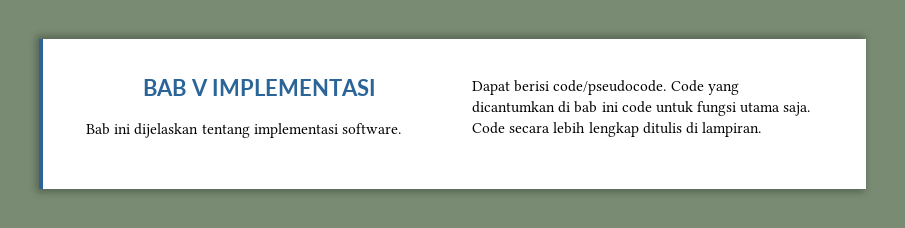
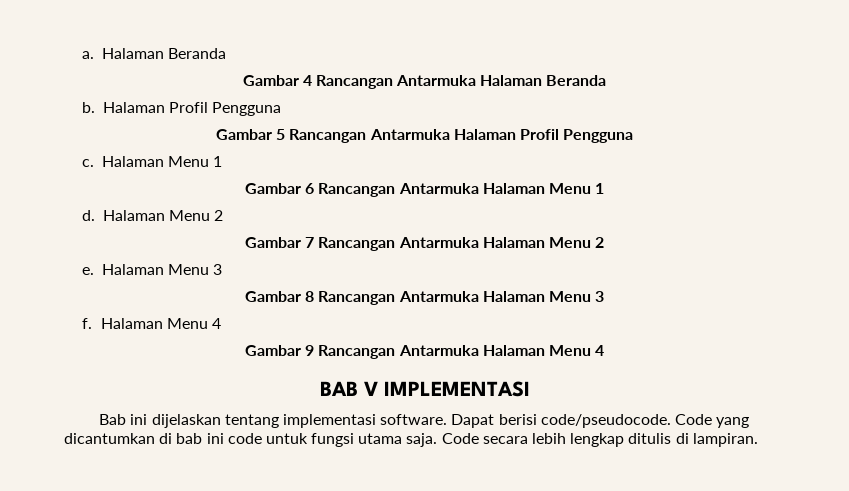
+ a. Halaman Beranda
+ Gambar 4 Rancangan Antarmuka Halaman Beranda
+ b. Halaman Profil Pengguna
+ Gambar 5 Rancangan Antarmuka Halaman Profil Pengguna
+ c. Halaman Menu 1
+ Gambar 6 Rancangan Antarmuka Halaman Menu 1
+ d. Halaman Menu 2
+ Gambar 7 Rancangan Antarmuka Halaman Menu 2
+ e. Halaman Menu 3
+ Gambar 8 Rancangan Antarmuka Halaman Menu 3
+ f. Halaman Menu 4
+ Gambar 9 Rancangan Antarmuka Halaman Menu 4

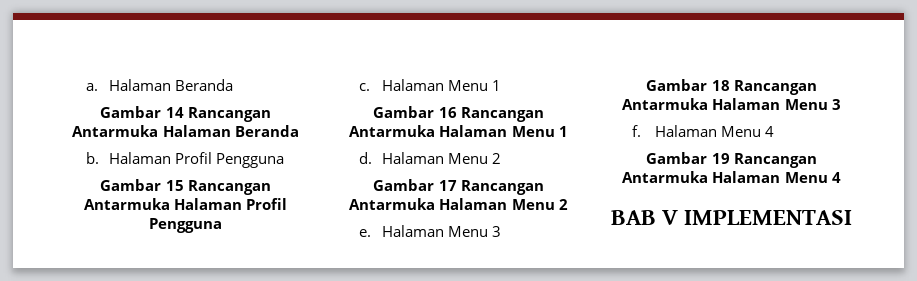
- Gambar 4 Rancangan Antarmuka Halaman Beranda
+ Gambar 14 Rancangan Antarmuka Halaman Beranda
- Gambar 5 Rancangan Antarmuka Halaman Profil Pengguna
+ Gambar 15 Rancangan Antarmuka Halaman Profil Pengguna
- Gambar 6 Rancangan Antarmuka Halaman Menu 1
+ Gambar 16 Rancangan Antarmuka Halaman Menu 1
- Gambar 7 Rancangan Antarmuka Halaman Menu 2
+ Gambar 17 Rancangan Antarmuka Halaman Menu 2
- Gambar 8 Rancangan Antarmuka Halaman Menu 3
+ Gambar 18 Rancangan Antarmuka Halaman Menu 3
- Gambar 9 Rancangan Antarmuka Halaman Menu 4
+ Gambar 19 Rancangan Antarmuka Halaman Menu 4
- Bab ini dijelaskan tentang implementasi software. Dapat berisi code/pseudocode. Code yang dicantumkan di bab ini code untuk fungsi utama saja. Code secara lebih lengkap ditulis di lampiran.

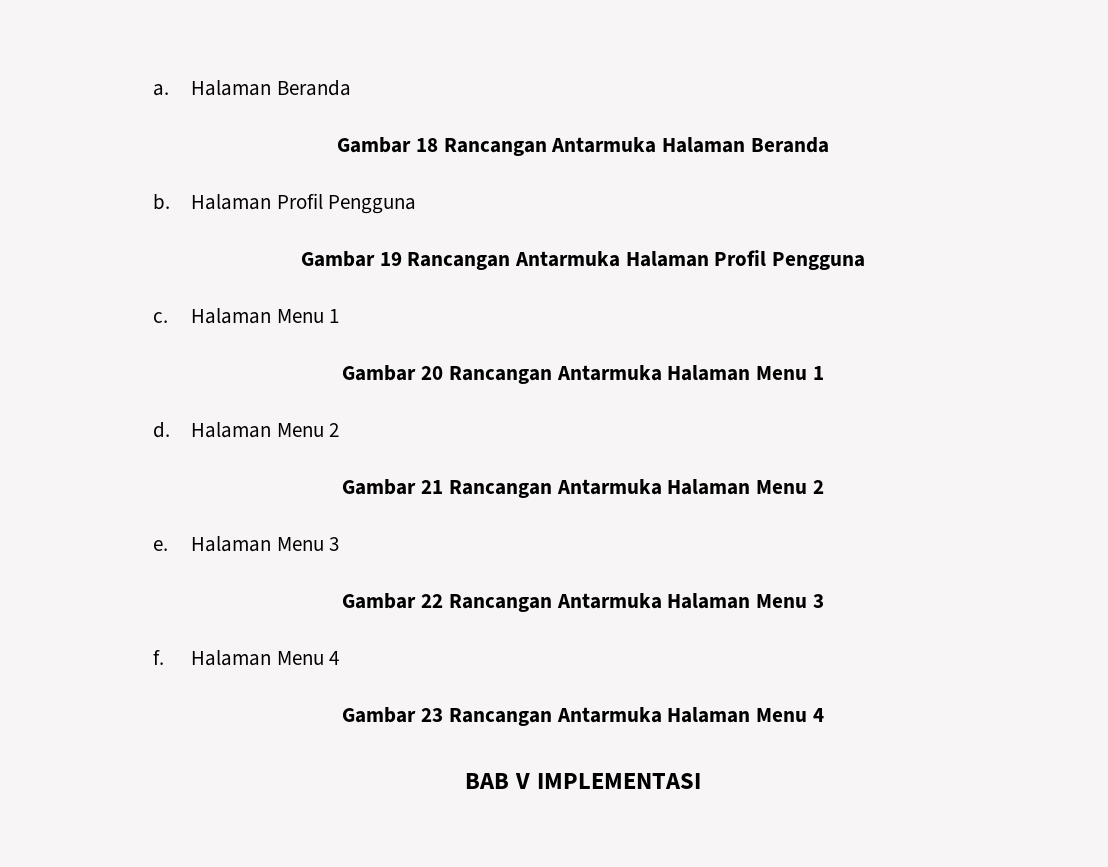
- Gambar 14 Rancangan Antarmuka Halaman Beranda
+ Gambar 18 Rancangan Antarmuka Halaman Beranda
- Gambar 15 Rancangan Antarmuka Halaman Profil Pengguna
+ Gambar 19 Rancangan Antarmuka Halaman Profil Pengguna
- Gambar 16 Rancangan Antarmuka Halaman Menu 1
+ Gambar 20 Rancangan Antarmuka Halaman Menu 1
- Gambar 17 Rancangan Antarmuka Halaman Menu 2
+ Gambar 21 Rancangan Antarmuka Halaman Menu 2
- Gambar 18 Rancangan Antarmuka Halaman Menu 3
+ Gambar 22 Rancangan Antarmuka Halaman Menu 3
- Gambar 19 Rancangan Antarmuka Halaman Menu 4
+ Gambar 23 Rancangan Antarmuka Halaman Menu 4

